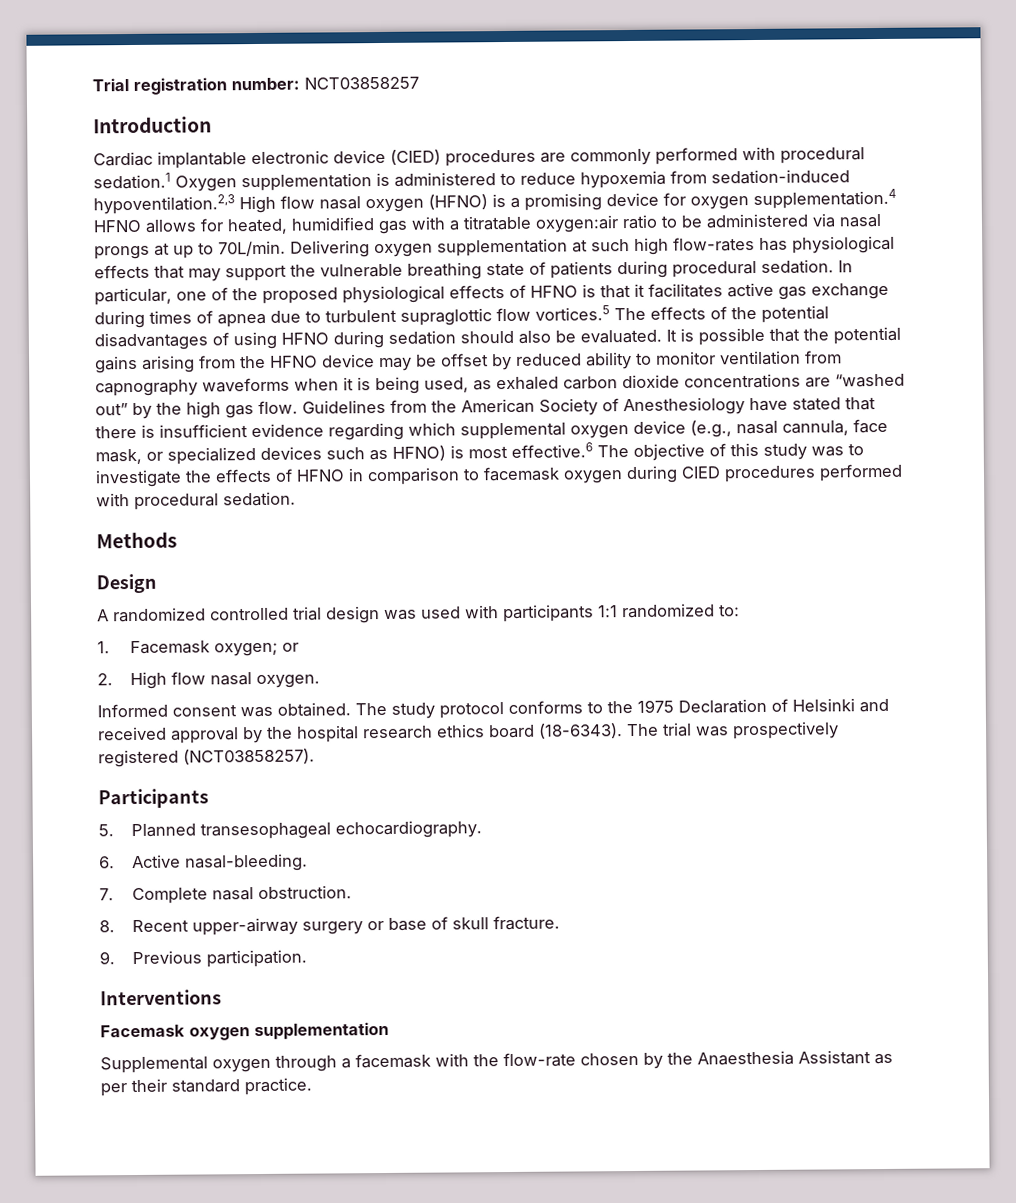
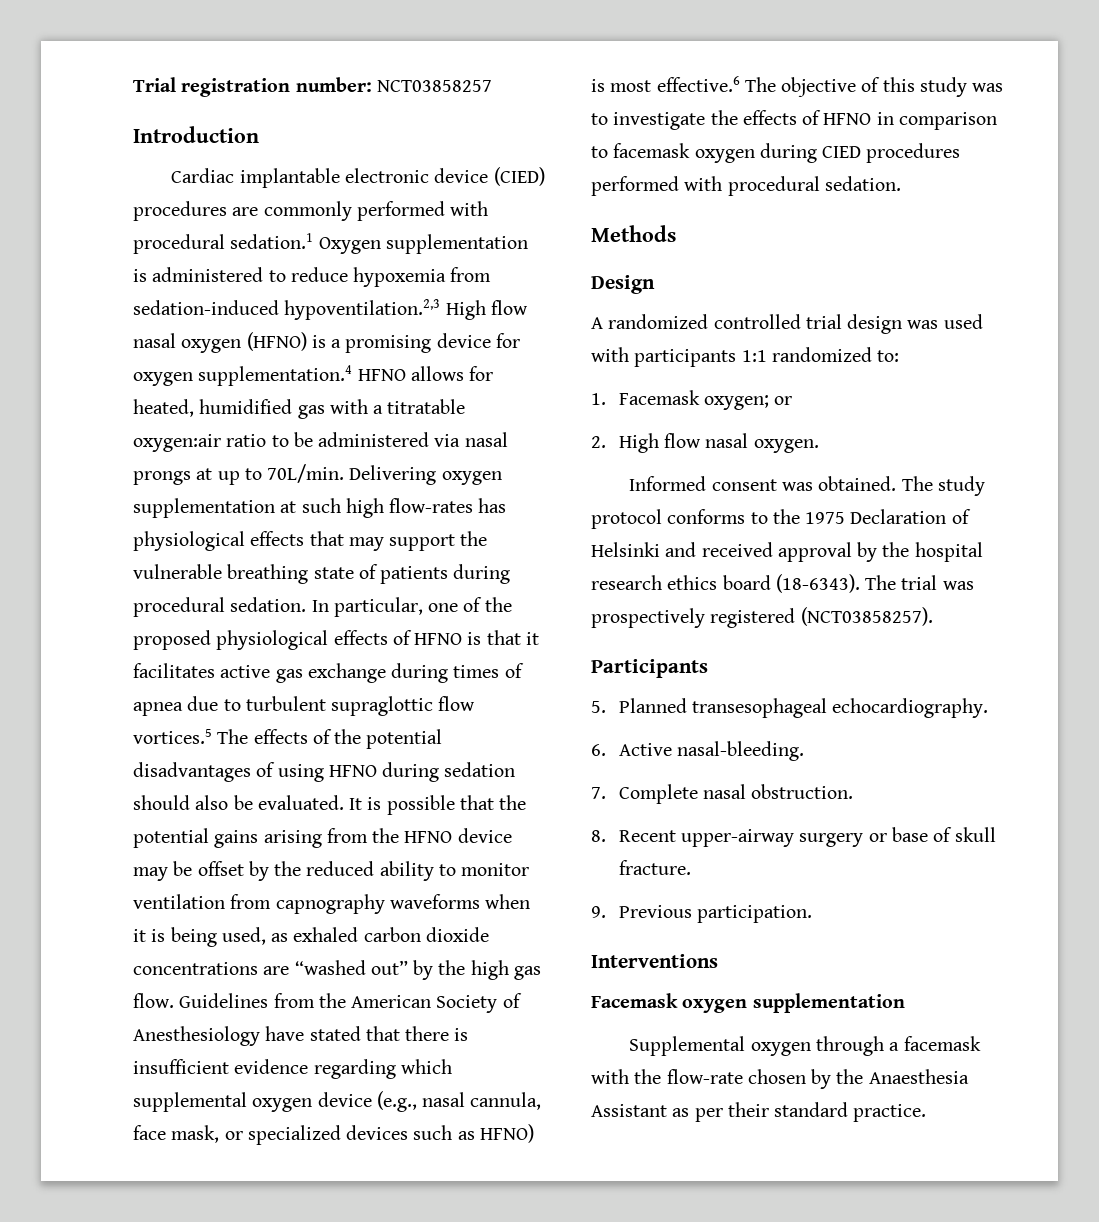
- It is possible that the potential gains arising from the HFNO device may be offset by reduced ability to monitor ventilation from capnography waveforms when it is being used, as exhaled carbon dioxide concentrations are “washed out” by the high gas flow.
+ It is possible that the potential gains arising from the HFNO device may be offset by the reduced ability to monitor ventilation from capnography waveforms when it is being used, as exhaled carbon dioxide concentrations are “washed out” by the high gas flow.

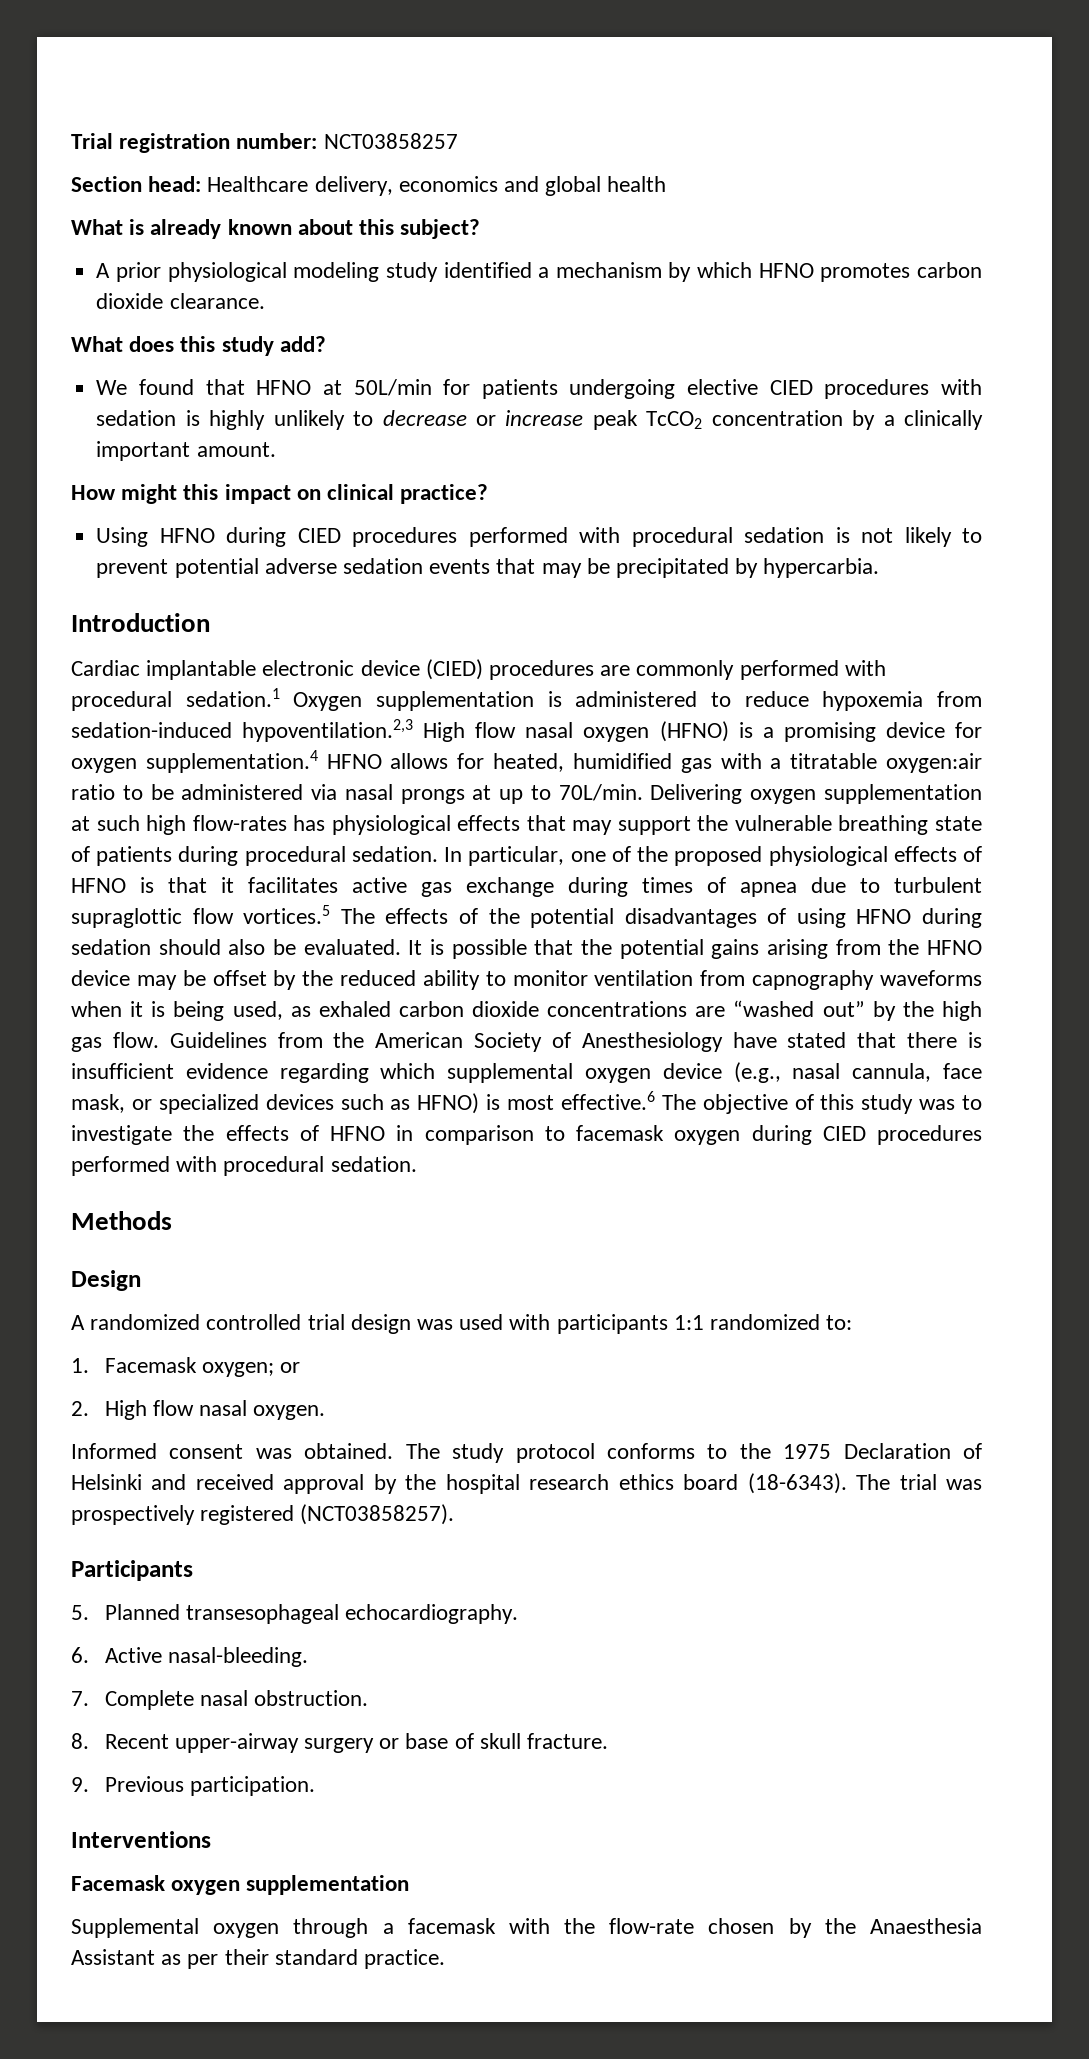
+ Section head: Healthcare delivery, economics and global health
+ What is already known about this subject?
+ A prior physiological modeling study identified a mechanism by which HFNO promotes carbon dioxide clearance.
+ What does this study add?
+ We found that HFNO at 50L/min for patients undergoing elective CIED procedures with sedation is highly unlikely to decrease or increase peak TcCO2 concentration by a clinically important amount.
+ How might this impact on clinical practice?
+ Using HFNO during CIED procedures performed with procedural sedation is not likely to prevent potential adverse sedation events that may be precipitated by hypercarbia.

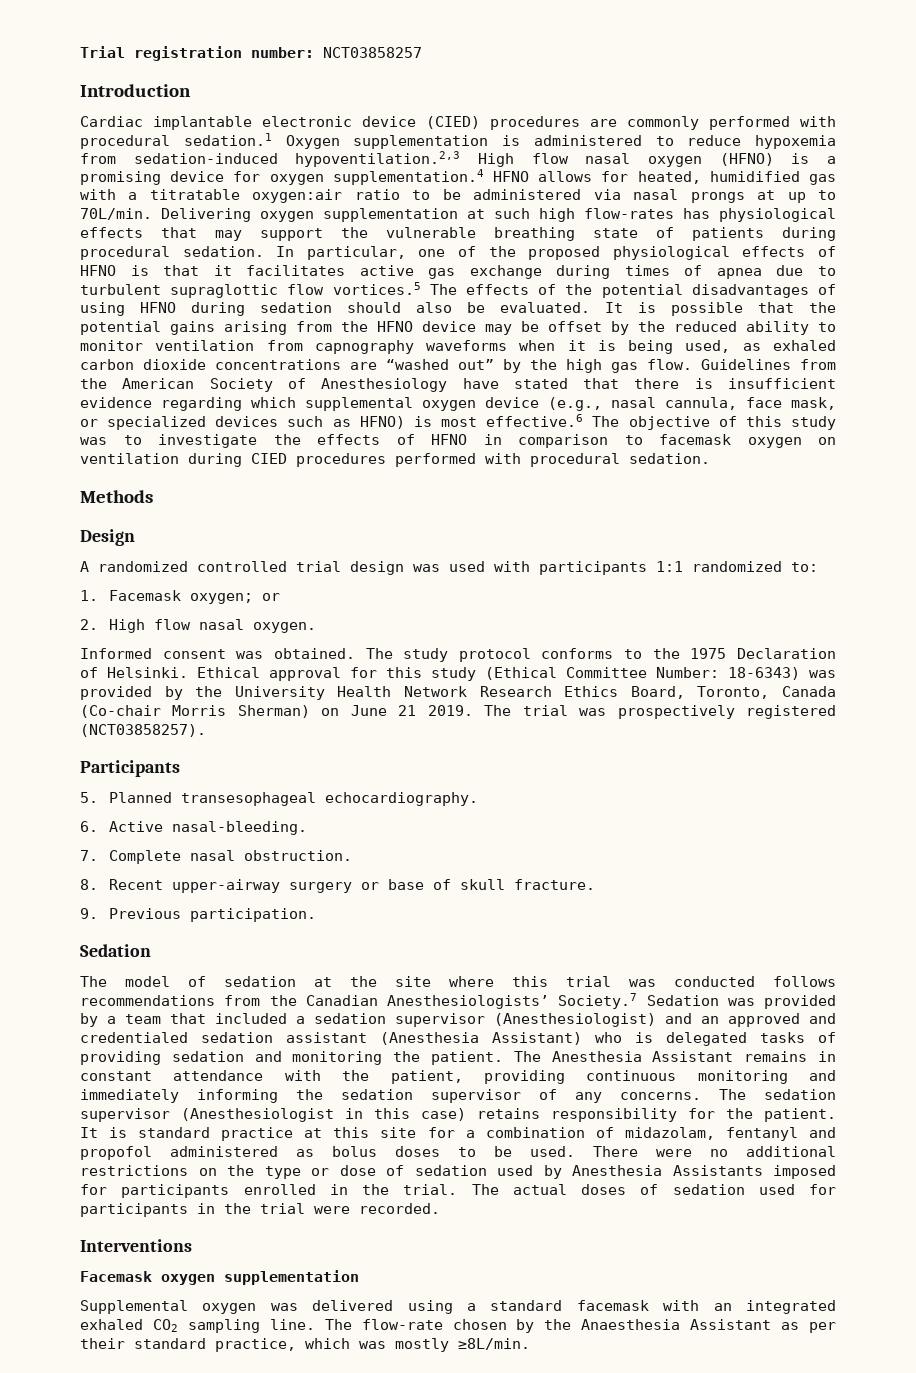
- Section head: Healthcare delivery, economics and global health
- What is already known about this subject?
- A prior physiological modeling study identified a mechanism by which HFNO promotes carbon dioxide clearance.
- What does this study add?
- We found that HFNO at 50L/min for patients undergoing elective CIED procedures with sedation is highly unlikely to decrease or increase peak TcCO2 concentration by a clinically important amount.
- How might this impact on clinical practice?
- Using HFNO during CIED procedures performed with procedural sedation is not likely to prevent potential adverse sedation events that may be precipitated by hypercarbia.
- Guidelines from the American Society of Anesthesiology have stated that there is insufficient evidence regarding which supplemental oxygen device (e.g., nasal cannula, face mask, or specialized devices such as HFNO) is most effective.6 The objective of this study was to investigate the effects of HFNO in comparison to facemask oxygen during CIED procedures performed with procedural sedation.
+ Guidelines from the American Society of Anesthesiology have stated that there is insufficient evidence regarding which supplemental oxygen device (e.g., nasal cannula, face mask, or specialized devices such as HFNO) is most effective.6 The objective of this study was to investigate the effects of HFNO in comparison to facemask oxygen on ventilation during CIED procedures performed with procedural sedation.
- The study protocol conforms to the 1975 Declaration of Helsinki and received approval by the hospital research ethics board (18-6343).
+ The study protocol conforms to the 1975 Declaration of Helsinki. Ethical approval for this study (Ethical Committee Number: 18-6343) was provided by the University Health Network Research Ethics Board, Toronto, Canada (Co-chair Morris Sherman) on June 21 2019.
  9. Previous participation.
+ Sedation
+ The model of sedation at the site where this trial was conducted follows recommendations from the Canadian Anesthesiologists’ Society.7 Sedation was provided by a team that included a sedation supervisor (Anesthesiologist) and an approved and credentialed sedation assistant (Anesthesia Assistant) who is delegated tasks of providing sedation and monitoring the patient. The Anesthesia Assistant remains in constant attendance with the patient, providing continuous monitoring and immediately informing the sedation supervisor of any concerns. The sedation supervisor (Anesthesiologist in this case) retains responsibility for the patient. It is standard practice at this site for a combination of midazolam, fentanyl and propofol administered as bolus doses to be used. There were no additional restrictions on the type or dose of sedation used by Anesthesia Assistants imposed for participants enrolled in the trial. The actual doses of sedation used for participants in the trial were recorded.
- Supplemental oxygen through a facemask with the flow-rate chosen by the Anaesthesia Assistant as per their standard practice.
+ Supplemental oxygen was delivered using a standard facemask with an integrated exhaled CO2 sampling line. The flow-rate chosen by the Anaesthesia Assistant as per their standard practice, which was mostly ≥8L/min.

